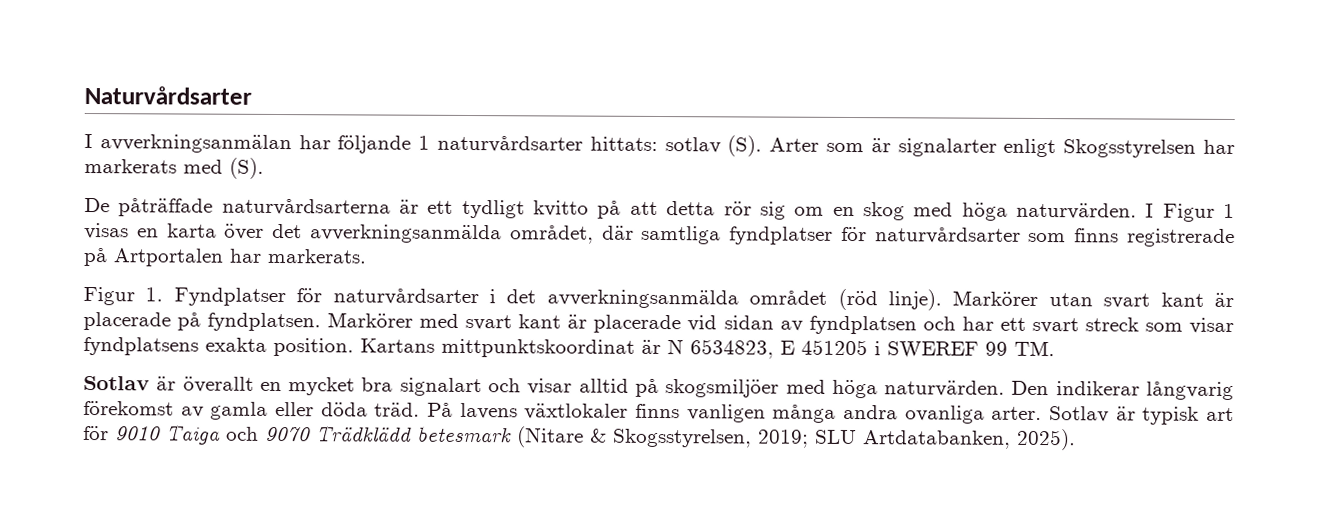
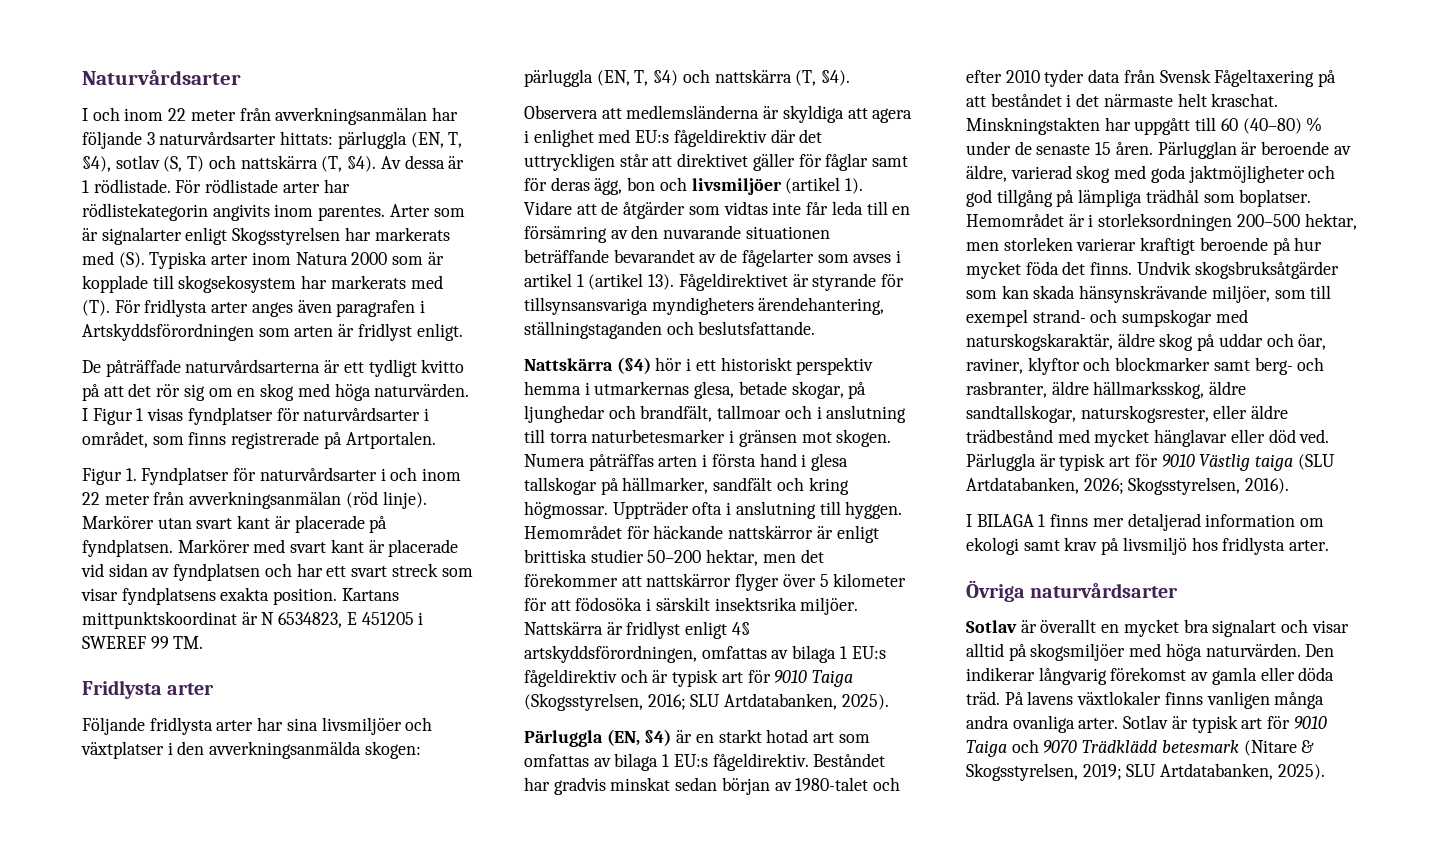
- I avverkningsanmälan har följande 1 naturvårdsarter hittats: sotlav (S). Arter som är signalarter enligt Skogsstyrelsen har markerats med (S).
+ I och inom 22 meter från avverkningsanmälan har följande 3 naturvårdsarter hittats: pärluggla (EN, T, §4), sotlav (S, T) och nattskärra (T, §4). Av dessa är 1 rödlistade. För rödlistade arter har rödlistekategorin angivits inom parentes. Arter som är signalarter enligt Skogsstyrelsen har markerats med (S). Typiska arter inom Natura 2000 som är kopplade till skogsekosystem har markerats med (T). För fridlysta arter anges även paragrafen i Artskyddsförordningen som arten är fridlyst enligt.
- De påträffade naturvårdsarterna är ett tydligt kvitto på att detta rör sig om en skog med höga naturvärden.
+ De påträffade naturvårdsarterna är ett tydligt kvitto på att det rör sig om en skog med höga naturvärden.
- I Figur 1 visas en karta över det avverkningsanmälda området, där samtliga fyndplatser för naturvårdsarter som finns registrerade på Artportalen har markerats.
+ I Figur 1 visas fyndplatser för naturvårdsarter i området, som finns registrerade på Artportalen.
- Figur 1. Fyndplatser för naturvårdsarter i det avverkningsanmälda området (röd linje).
+ Figur 1. Fyndplatser för naturvårdsarter i och inom 22 meter från avverkningsanmälan (röd linje).
+ Fridlysta arter
+ Följande fridlysta arter har sina livsmiljöer och växtplatser i den avverkningsanmälda skogen: pärluggla (EN, T, §4) och nattskärra (T, §4).
+ Observera att medlemsländerna är skyldiga att agera i enlighet med EU:s fågeldirektiv där det uttryckligen står att direktivet gäller för fåglar samt för deras ägg, bon och livsmiljöer (artikel 1). Vidare att de åtgärder som vidtas inte får leda till en försämring av den nuvarande situationen beträffande bevarandet av de fågelarter som avses i artikel 1 (artikel 13). Fågeldirektivet är styrande för tillsynsansvariga myndigheters ärendehantering, ställningstaganden och beslutsfattande.
+ Nattskärra (§4) hör i ett historiskt perspektiv hemma i utmarkernas glesa, betade skogar, på ljunghedar och brandfält, tallmoar och i anslutning till torra naturbetesmarker i gränsen mot skogen. Numera påträffas arten i första hand i glesa tallskogar på hällmarker, sandfält och kring högmossar. Uppträder ofta i anslutning till hyggen. Hemområdet för häckande nattskärror är enligt brittiska studier 50–200 hektar, men det förekommer att nattskärror flyger över 5 kilometer för att födosöka i särskilt insektsrika miljöer. Nattskärra är fridlyst enligt 4§ artskyddsförordningen, omfattas av bilaga 1 EU:s fågeldirektiv och är typisk art för 9010 Taiga (Skogsstyrelsen, 2016; SLU Artdatabanken, 2025).
+ Pärluggla (EN, §4) är en starkt hotad art som omfattas av bilaga 1 EU:s fågeldirektiv. Beståndet har gradvis minskat sedan början av 1980-talet och efter 2010 tyder data från Svensk Fågeltaxering på att beståndet i det närmaste helt kraschat. Minskningstakten har uppgått till 60 (40–80) % under de senaste 15 åren. Pärlugglan är beroende av äldre, varierad skog med goda jaktmöjligheter och god tillgång på lämpliga trädhål som boplatser. Hemområdet är i storleksordningen 200–500 hektar, men storleken varierar kraftigt beroende på hur mycket föda det finns. Undvik skogsbruksåtgärder som kan skada hänsynskrävande miljöer, som till exempel strand- och sumpskogar med naturskogskaraktär, äldre skog på uddar och öar, raviner, klyftor och blockmarker samt berg- och rasbranter, äldre hällmarksskog, äldre sandtallskogar, naturskogsrester, eller äldre trädbestånd med mycket hänglavar eller död ved. Pärluggla är typisk art för 9010 Västlig taiga (SLU Artdatabanken, 2026; Skogsstyrelsen, 2016).
+ I BILAGA 1 finns mer detaljerad information om ekologi samt krav på livsmiljö hos fridlysta arter.
+ Övriga naturvårdsarter

